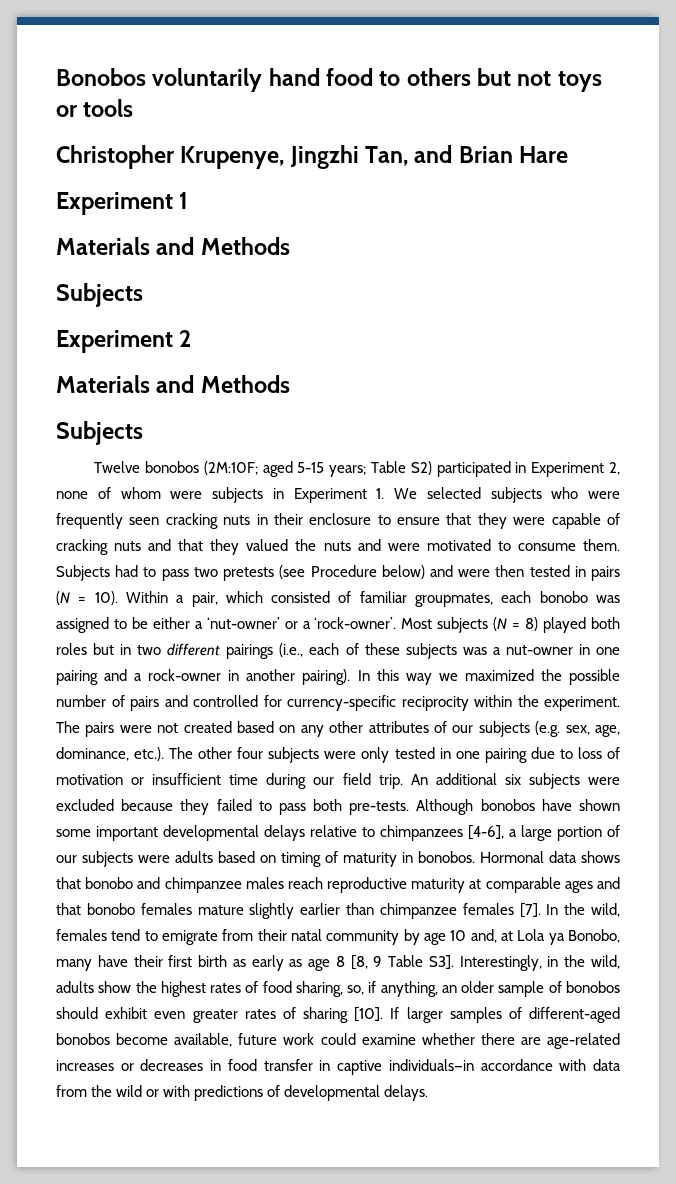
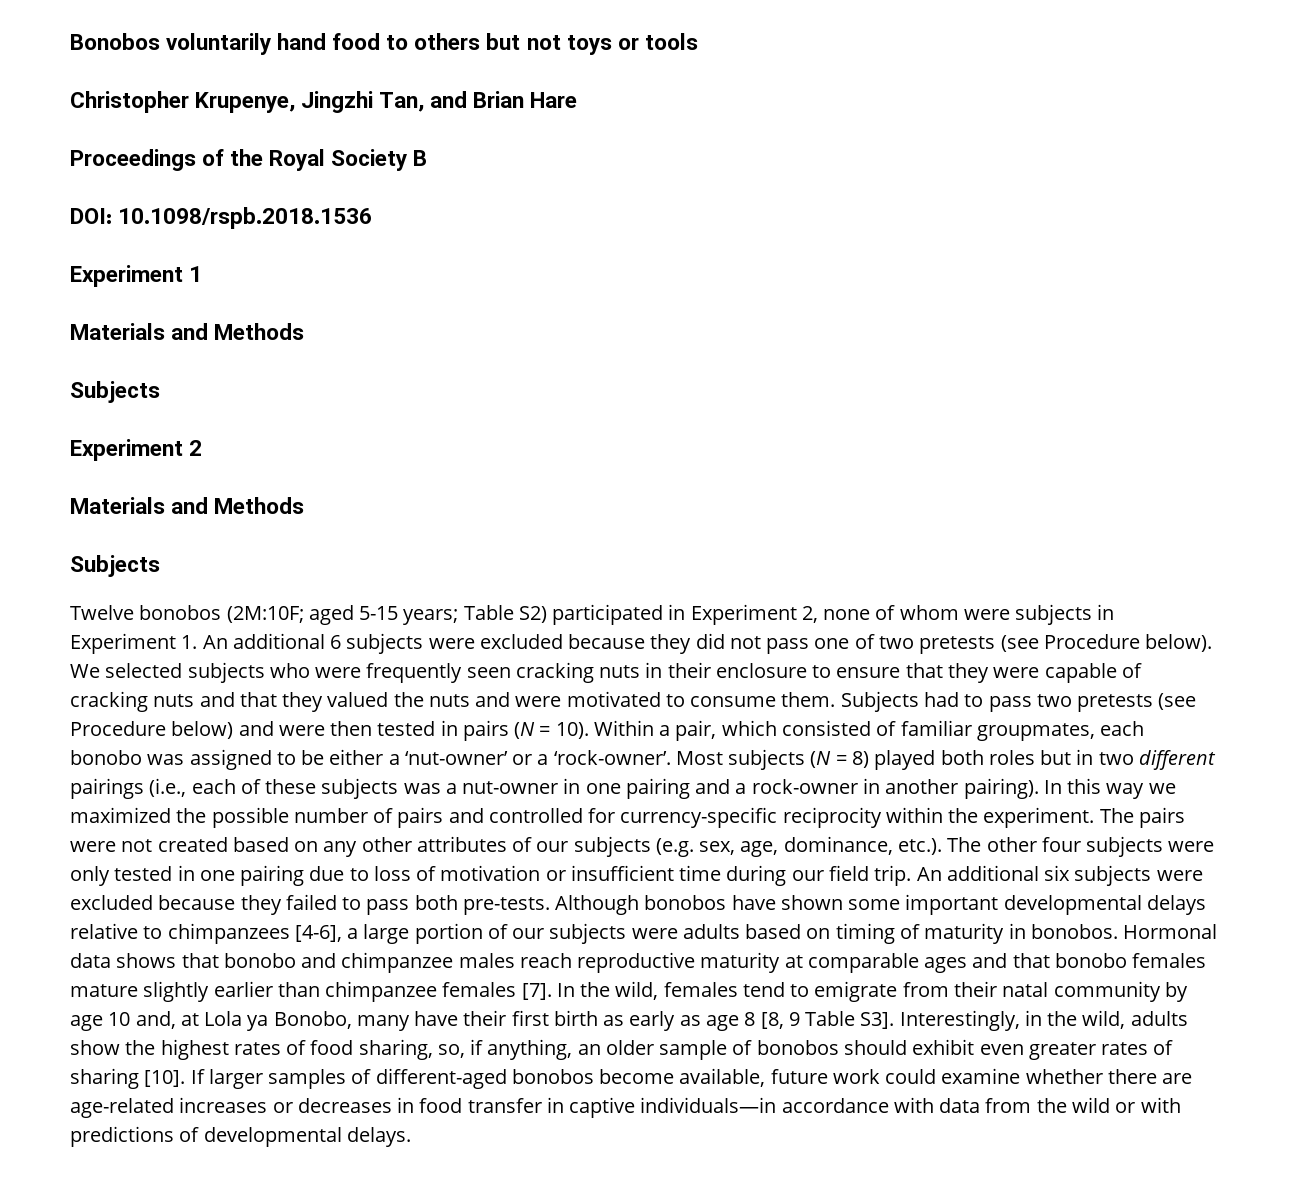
+ Proceedings of the Royal Society B
+ DOI: 10.1098/rspb.2018.1536
- Twelve bonobos (2M:10F; aged 5-15 years; Table S2) participated in Experiment 2, none of whom were subjects in Experiment 1. We selected subjects who were frequently seen cracking nuts in their enclosure to ensure that they were capable of cracking nuts and that they valued the nuts and were motivated to consume them.
+ Twelve bonobos (2M:10F; aged 5-15 years; Table S2) participated in Experiment 2, none of whom were subjects in Experiment 1. An additional 6 subjects were excluded because they did not pass one of two pretests (see Procedure below). We selected subjects who were frequently seen cracking nuts in their enclosure to ensure that they were capable of cracking nuts and that they valued the nuts and were motivated to consume them.

